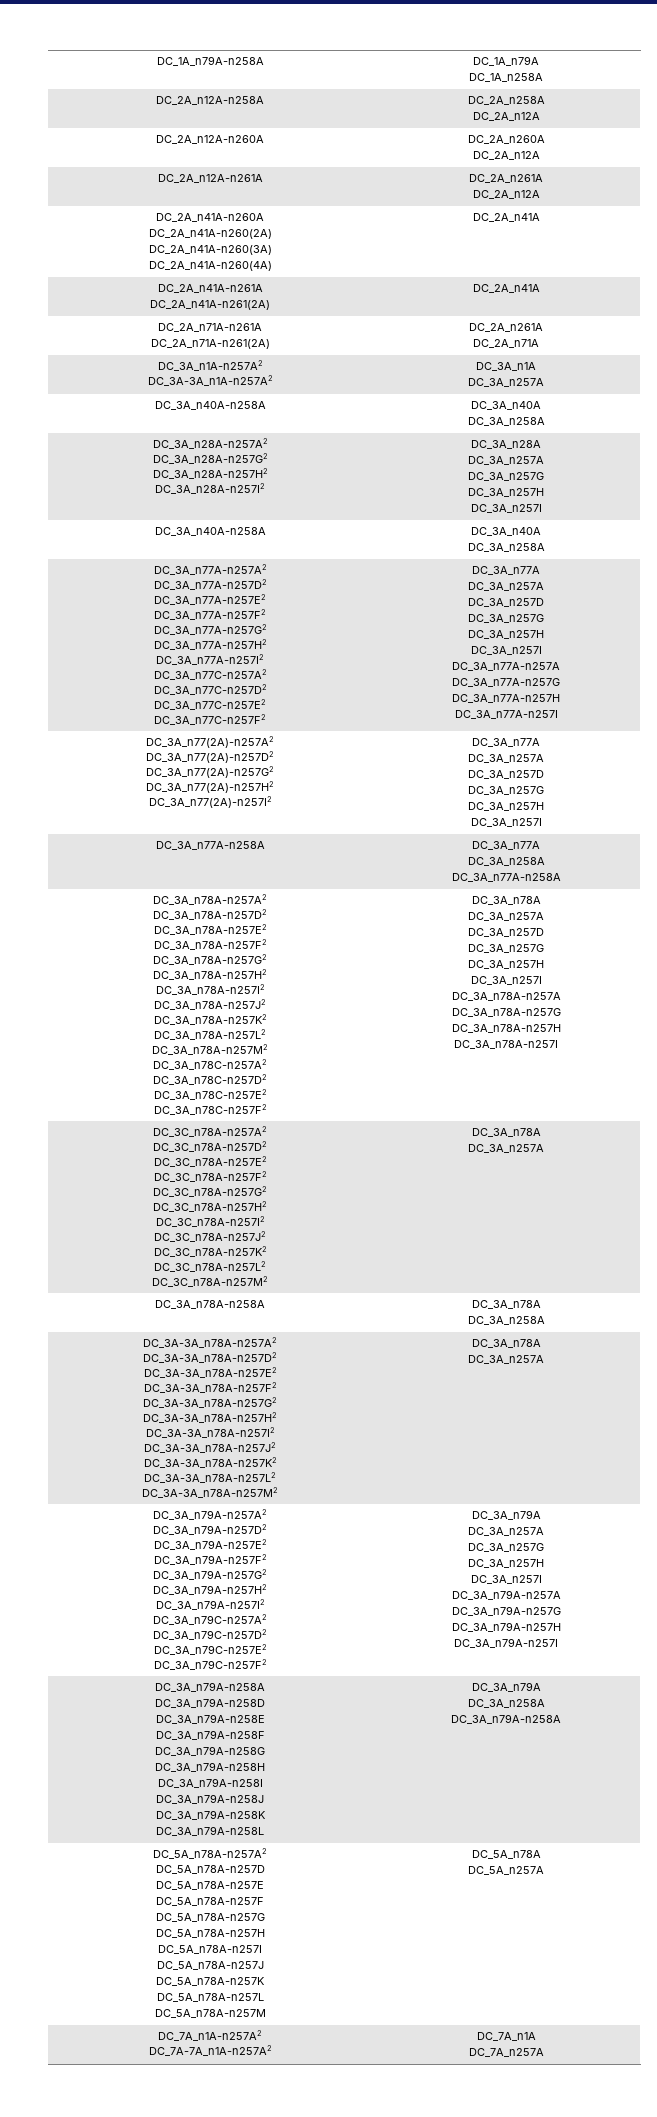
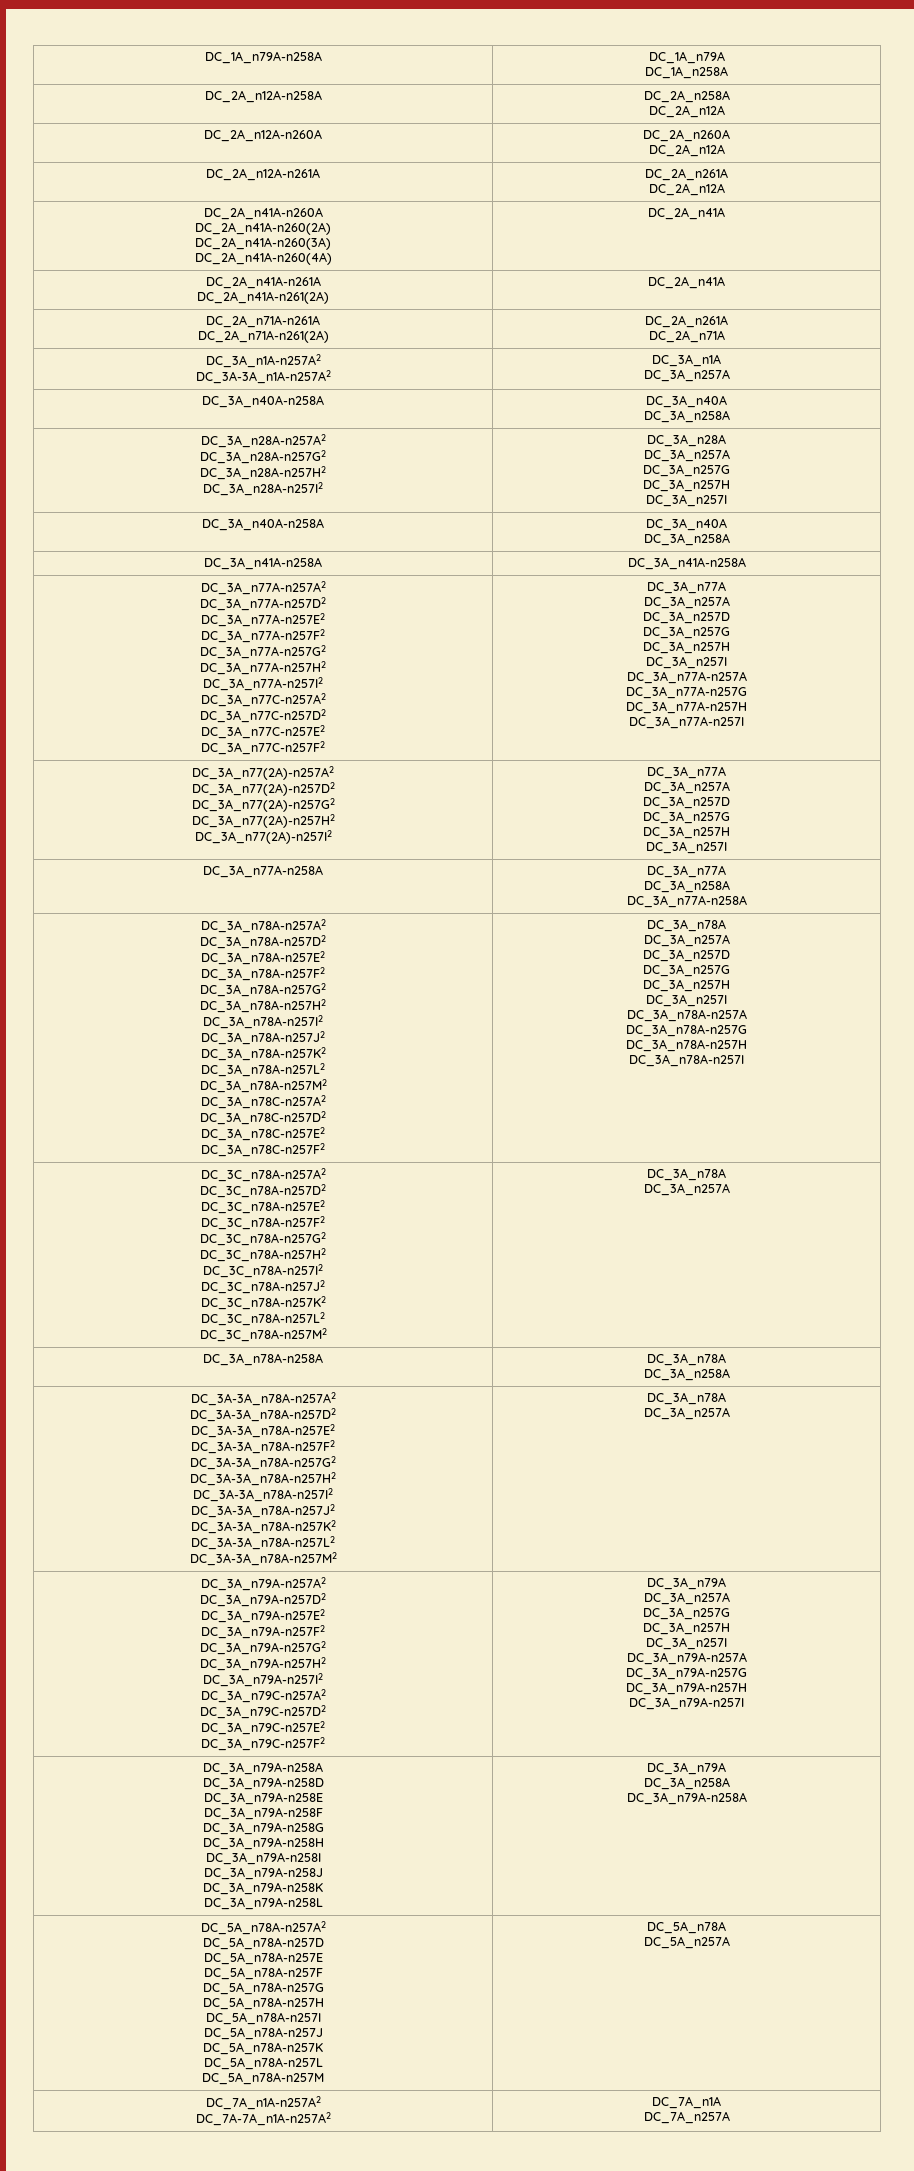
+ DC_3A_n41A-n258A | DC_3A_n41A-n258A

